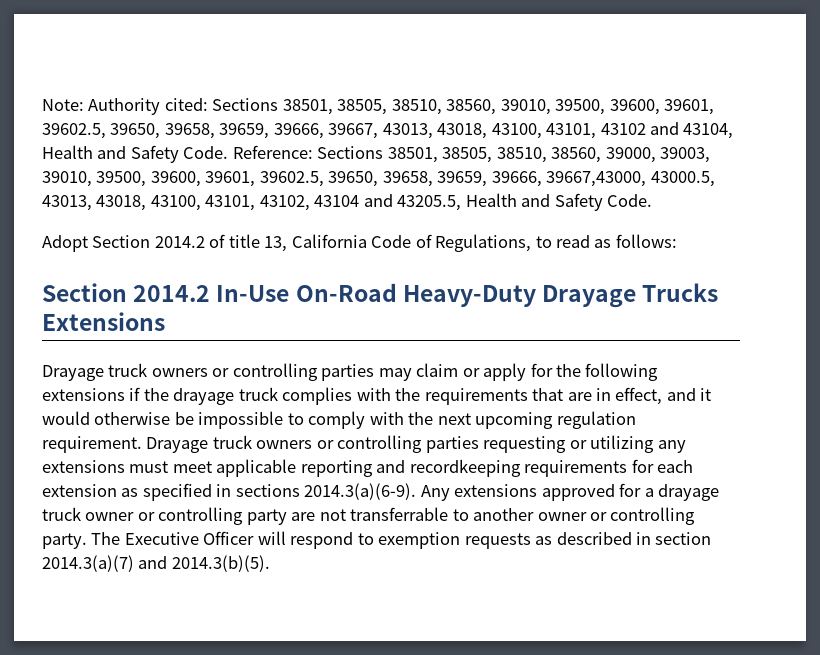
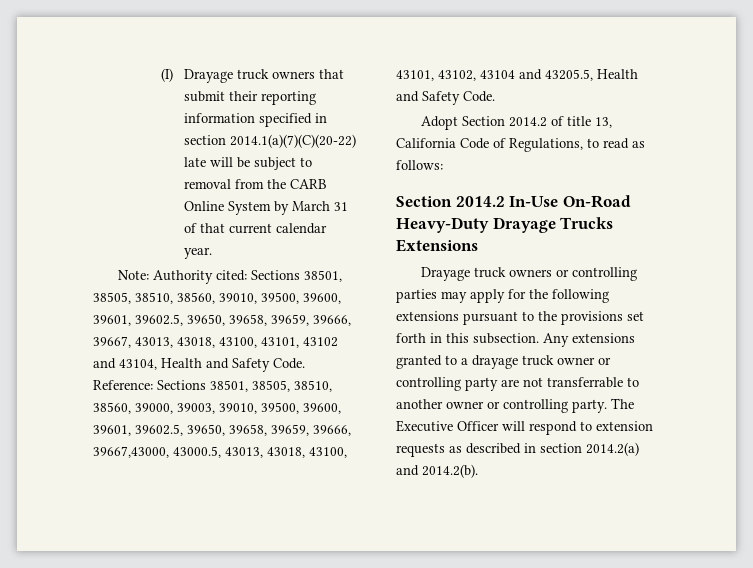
+ (I) Drayage truck owners that submit their reporting information specified in section 2014.1(a)(7)(C)(20-22) late will be subject to removal from the CARB Online System by March 31 of that current calendar year.
- Drayage truck owners or controlling parties may claim or apply for the following extensions if the drayage truck complies with the requirements that are in effect, and it would otherwise be impossible to comply with the next upcoming regulation requirement. Drayage truck owners or controlling parties requesting or utilizing any extensions must meet applicable reporting and recordkeeping requirements for each extension as specified in sections 2014.3(a)(6-9). Any extensions approved for a drayage truck owner or controlling party are not transferrable to another owner or controlling party.
+ Drayage truck owners or controlling parties may apply for the following extensions pursuant to the provisions set forth in this subsection. Any extensions granted to a drayage truck owner or controlling party are not transferrable to another owner or controlling party.
- The Executive Officer will respond to exemption requests as described in section 2014.3(a)(7) and 2014.3(b)(5).
+ The Executive Officer will respond to extension requests as described in section 2014.2(a) and 2014.2(b).

